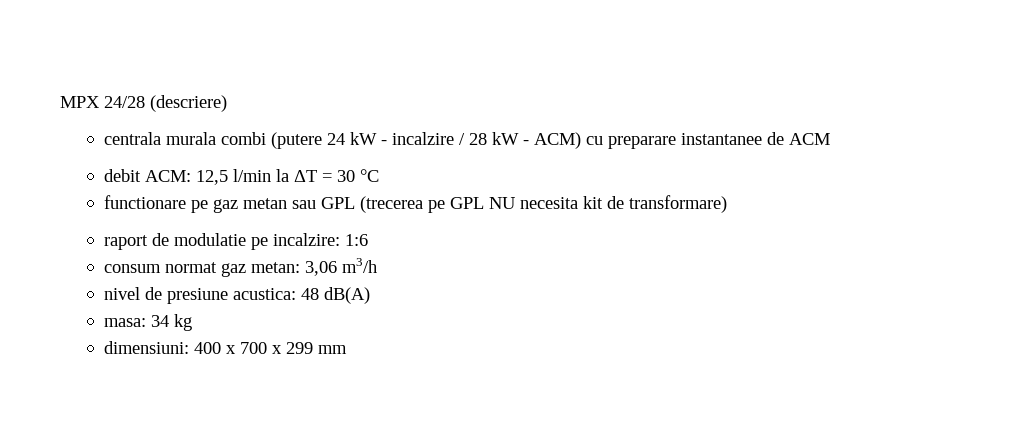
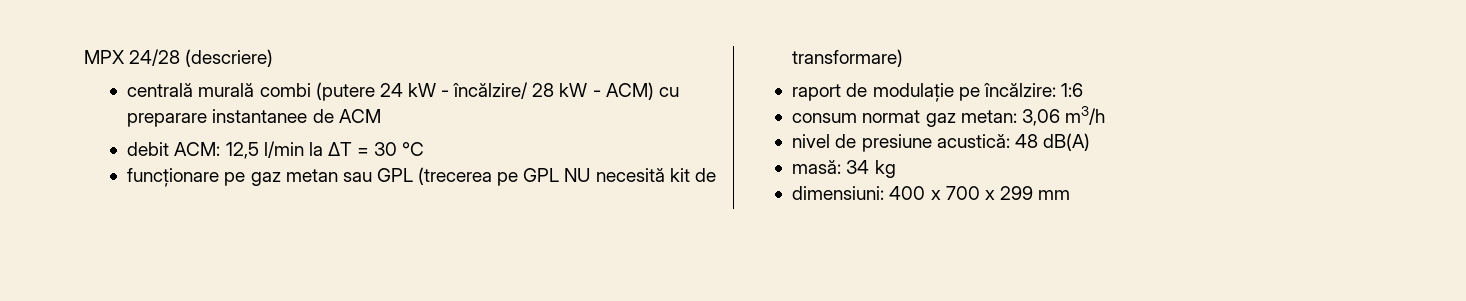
- centrala murala combi (putere 24 kW - incalzire / 28 kW - ACM) cu preparare instantanee de ACM
+ centrală murală combi (putere 24 kW - încălzire/ 28 kW - ACM) cu preparare instantanee de ACM
- functionare pe gaz metan sau GPL (trecerea pe GPL NU necesita kit de transformare)
+ funcționare pe gaz metan sau GPL (trecerea pe GPL NU necesită kit de transformare)
- raport de modulatie pe incalzire: 1:6
+ raport de modulație pe încălzire: 1:6
- nivel de presiune acustica: 48 dB(A)
+ nivel de presiune acustică: 48 dB(A)
- masa: 34 kg
+ masă: 34 kg

